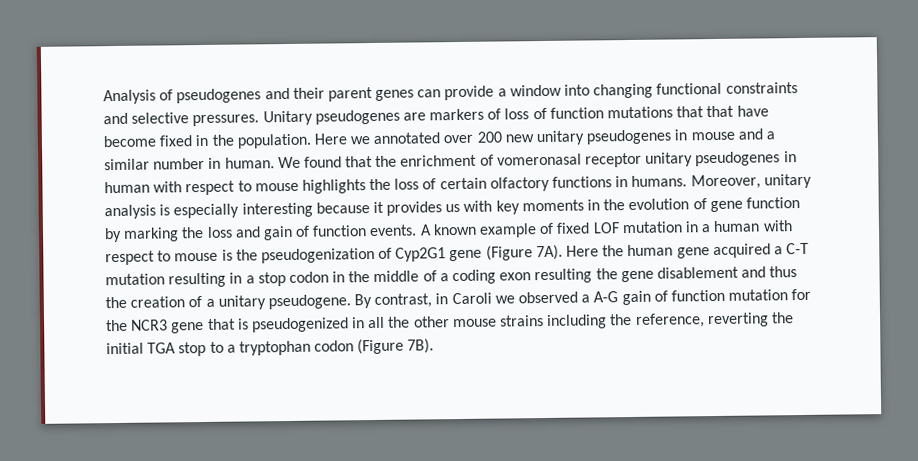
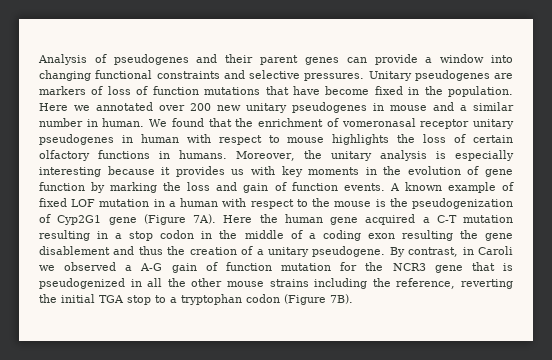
- Unitary pseudogenes are markers of loss of function mutations that that have become fixed in the population.
+ Unitary pseudogenes are markers of loss of function mutations that have become fixed in the population.
- Moreover, unitary analysis is especially interesting because it provides us with key moments in the evolution of gene function by marking the loss and gain of function events.
+ Moreover, the unitary analysis is especially interesting because it provides us with key moments in the evolution of gene function by marking the loss and gain of function events.
- A known example of fixed LOF mutation in a human with respect to mouse is the pseudogenization of Cyp2G1 gene (Figure 7A).
+ A known example of fixed LOF mutation in a human with respect to the mouse is the pseudogenization of Cyp2G1 gene (Figure 7A).

